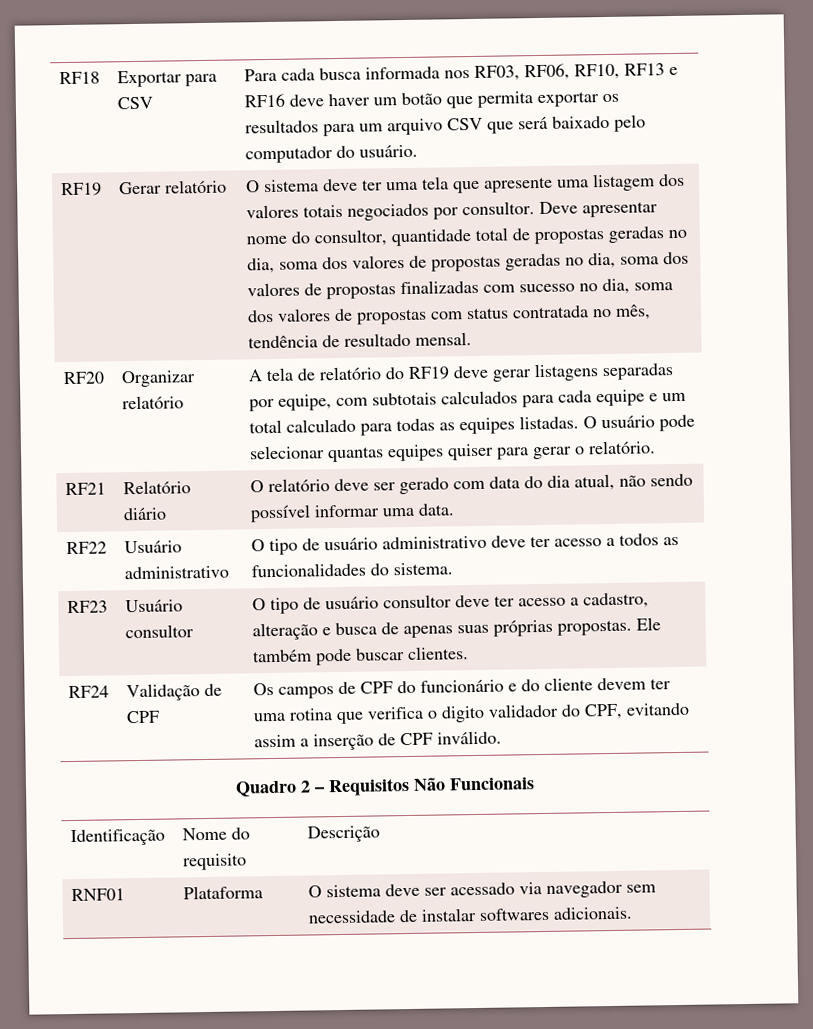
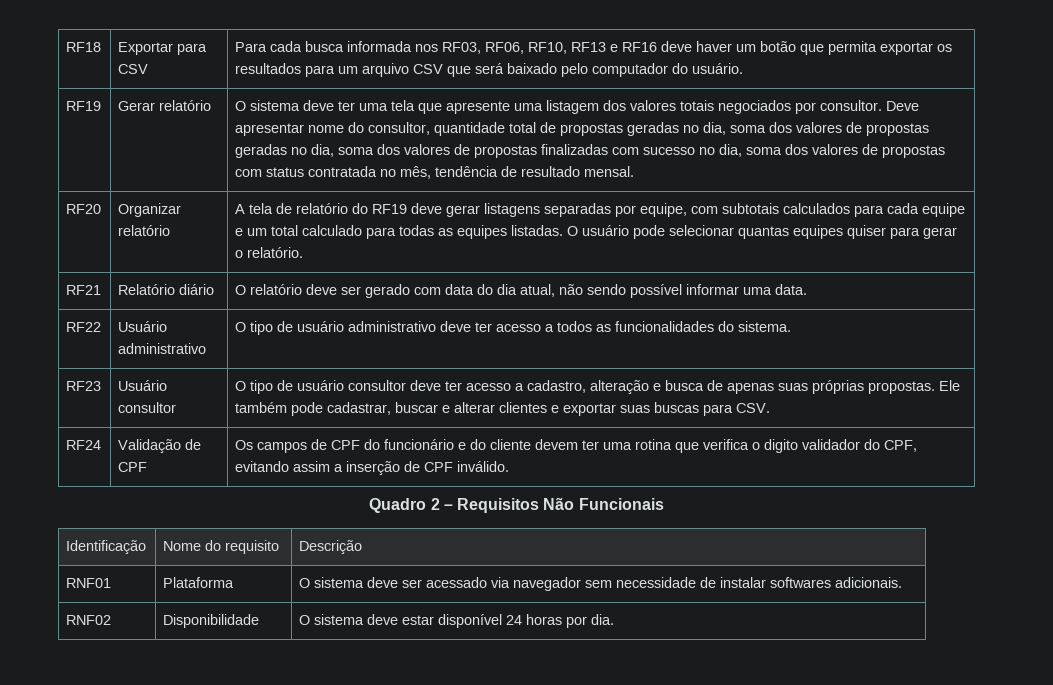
- RF23 | Usuário consultor | O tipo de usuário consultor deve ter acesso a cadastro, alteração e busca de apenas suas próprias propostas. Ele também pode buscar clientes.
+ RF23 | Usuário consultor | O tipo de usuário consultor deve ter acesso a cadastro, alteração e busca de apenas suas próprias propostas. Ele também pode cadastrar, buscar e alterar clientes e exportar suas buscas para CSV.
+ RNF02 | Disponibilidade | O sistema deve estar disponível 24 horas por dia.

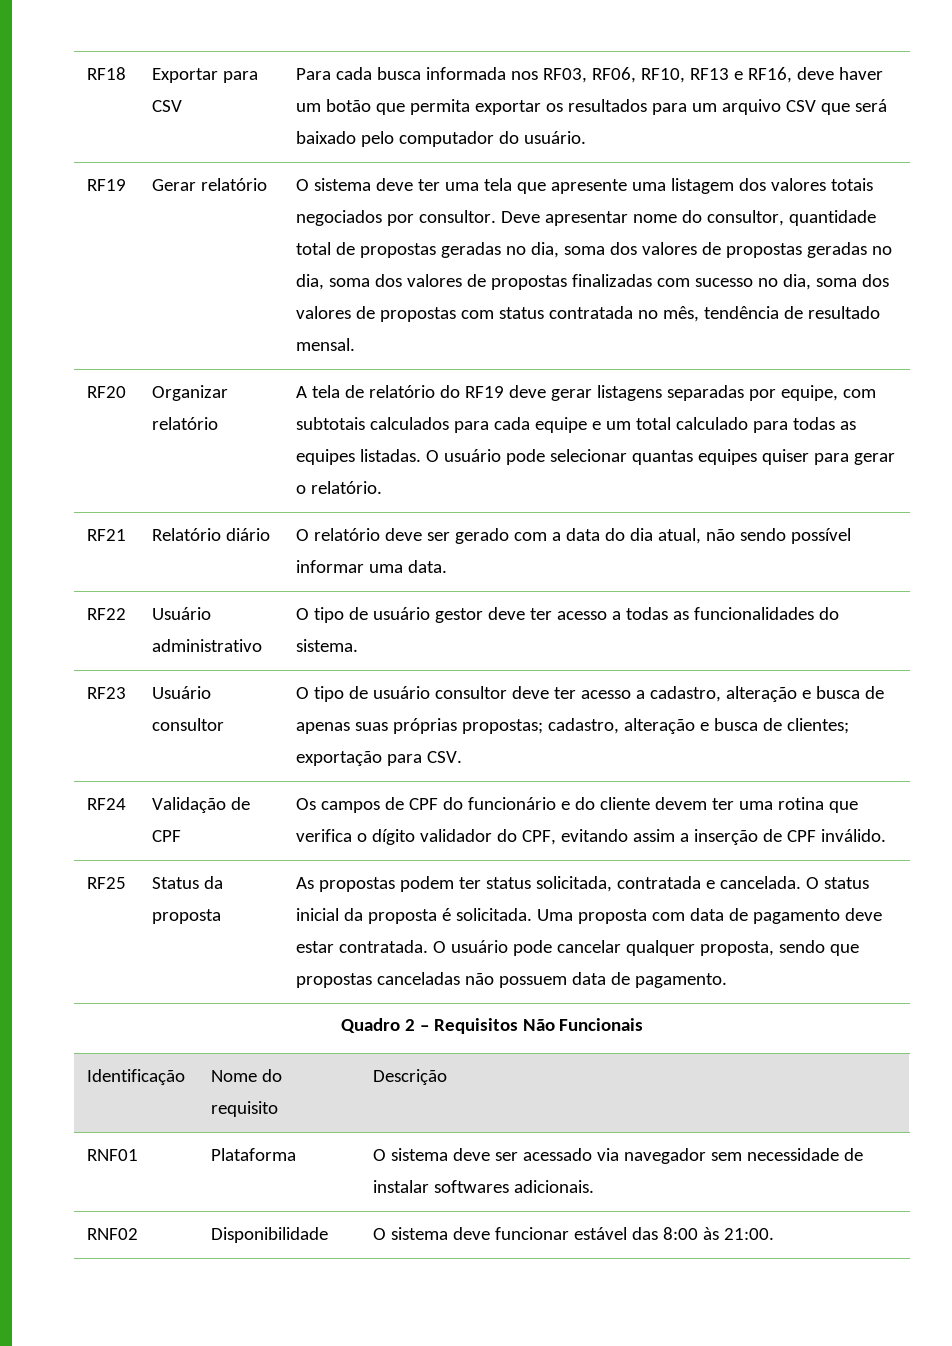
- RF18 | Exportar para CSV | Para cada busca informada nos RF03, RF06, RF10, RF13 e RF16 deve haver um botão que permita exportar os resultados para um arquivo CSV que será baixado pelo computador do usuário.
+ RF18 | Exportar para CSV | Para cada busca informada nos RF03, RF06, RF10, RF13 e RF16, deve haver um botão que permita exportar os resultados para um arquivo CSV que será baixado pelo computador do usuário.
- RF21 | Relatório diário | O relatório deve ser gerado com data do dia atual, não sendo possível informar uma data.
+ RF21 | Relatório diário | O relatório deve ser gerado com a data do dia atual, não sendo possível informar uma data.
- RF22 | Usuário administrativo | O tipo de usuário administrativo deve ter acesso a todos as funcionalidades do sistema.
+ RF22 | Usuário administrativo | O tipo de usuário gestor deve ter acesso a todas as funcionalidades do sistema.
- RF23 | Usuário consultor | O tipo de usuário consultor deve ter acesso a cadastro, alteração e busca de apenas suas próprias propostas. Ele também pode cadastrar, buscar e alterar clientes e exportar suas buscas para CSV.
+ RF23 | Usuário consultor | O tipo de usuário consultor deve ter acesso a cadastro, alteração e busca de apenas suas próprias propostas; cadastro, alteração e busca de clientes; exportação para CSV.
- RF24 | Validação de CPF | Os campos de CPF do funcionário e do cliente devem ter uma rotina que verifica o digito validador do CPF, evitando assim a inserção de CPF inválido.
+ RF24 | Validação de CPF | Os campos de CPF do funcionário e do cliente devem ter uma rotina que verifica o dígito validador do CPF, evitando assim a inserção de CPF inválido.
+ RF25 | Status da proposta | As propostas podem ter status solicitada, contratada e cancelada. O status inicial da proposta é solicitada. Uma proposta com data de pagamento deve estar contratada. O usuário pode cancelar qualquer proposta, sendo que propostas canceladas não possuem data de pagamento.
- RNF02 | Disponibilidade | O sistema deve estar disponível 24 horas por dia.
+ RNF02 | Disponibilidade | O sistema deve funcionar estável das 8:00 às 21:00.

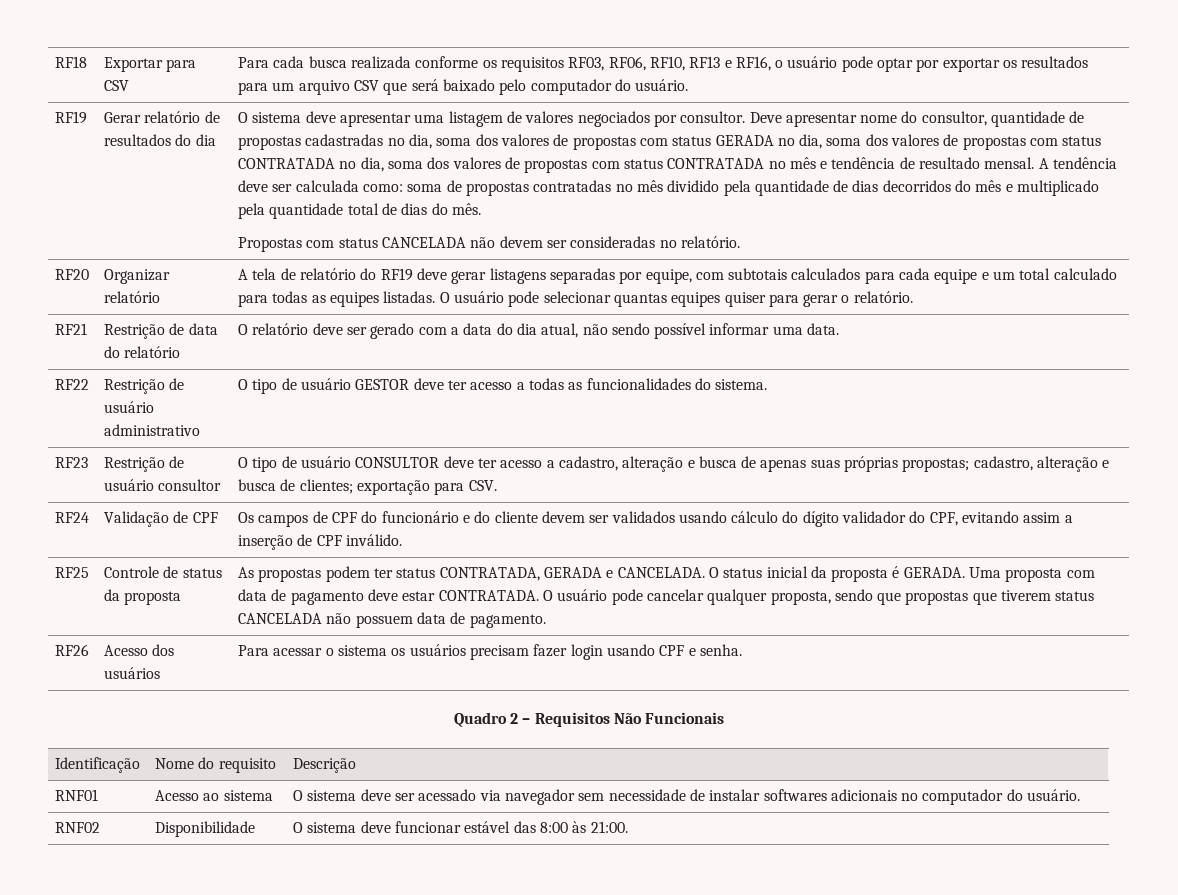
- RF18 | Exportar para CSV | Para cada busca informada nos RF03, RF06, RF10, RF13 e RF16, deve haver um botão que permita exportar os resultados para um arquivo CSV que será baixado pelo computador do usuário.
+ RF18 | Exportar para CSV | Para cada busca realizada conforme os requisitos RF03, RF06, RF10, RF13 e RF16, o usuário pode optar por exportar os resultados para um arquivo CSV que será baixado pelo computador do usuário.
- Gerar relatório | O sistema deve ter uma tela que apresente uma listagem dos valores totais negociados por consultor.
+ Gerar relatório de resultados do dia | O sistema deve apresentar uma listagem de valores negociados por consultor.
- Deve apresentar nome do consultor, quantidade total de propostas geradas no dia, soma dos valores de propostas geradas no dia, soma dos valores de propostas finalizadas com sucesso no dia, soma dos valores de propostas com status contratada no mês, tendência de resultado mensal.
+ Deve apresentar nome do consultor, quantidade de propostas cadastradas no dia, soma dos valores de propostas com status GERADA no dia, soma dos valores de propostas com status CONTRATADA no dia, soma dos valores de propostas com status CONTRATADA no mês e tendência de resultado mensal. A tendência deve ser calculada como: soma de propostas contratadas no mês dividido pela quantidade de dias decorridos do mês e multiplicado pela quantidade total de dias do mês.
+ Propostas com status CANCELADA não devem ser consideradas no relatório.
- RF21 | Relatório diário | O relatório deve ser gerado com a data do dia atual, não sendo possível informar uma data.
+ RF21 | Restrição de data do relatório | O relatório deve ser gerado com a data do dia atual, não sendo possível informar uma data.
- RF22 | Usuário administrativo | O tipo de usuário gestor deve ter acesso a todas as funcionalidades do sistema.
+ RF22 | Restrição de usuário administrativo | O tipo de usuário GESTOR deve ter acesso a todas as funcionalidades do sistema.
- RF23 | Usuário consultor | O tipo de usuário consultor deve ter acesso a cadastro, alteração e busca de apenas suas próprias propostas; cadastro, alteração e busca de clientes; exportação para CSV.
+ RF23 | Restrição de usuário consultor | O tipo de usuário CONSULTOR deve ter acesso a cadastro, alteração e busca de apenas suas próprias propostas; cadastro, alteração e busca de clientes; exportação para CSV.
- RF24 | Validação de CPF | Os campos de CPF do funcionário e do cliente devem ter uma rotina que verifica o dígito validador do CPF, evitando assim a inserção de CPF inválido.
+ RF24 | Validação de CPF | Os campos de CPF do funcionário e do cliente devem ser validados usando cálculo do dígito validador do CPF, evitando assim a inserção de CPF inválido.
- Status da proposta
+ Controle de status da proposta
- As propostas podem ter status solicitada, contratada e cancelada.
+ As propostas podem ter status CONTRATADA, GERADA e CANCELADA.
- O status inicial da proposta é solicitada.
+ O status inicial da proposta é GERADA.
- Uma proposta com data de pagamento deve estar contratada.
+ Uma proposta com data de pagamento deve estar CONTRATADA.
- O usuário pode cancelar qualquer proposta, sendo que propostas canceladas não possuem data de pagamento.
+ O usuário pode cancelar qualquer proposta, sendo que propostas que tiverem status CANCELADA não possuem data de pagamento.
+ RF26 | Acesso dos usuários | Para acessar o sistema os usuários precisam fazer login usando CPF e senha.
- RNF01 | Plataforma | O sistema deve ser acessado via navegador sem necessidade de instalar softwares adicionais.
+ RNF01 | Acesso ao sistema | O sistema deve ser acessado via navegador sem necessidade de instalar softwares adicionais no computador do usuário.

